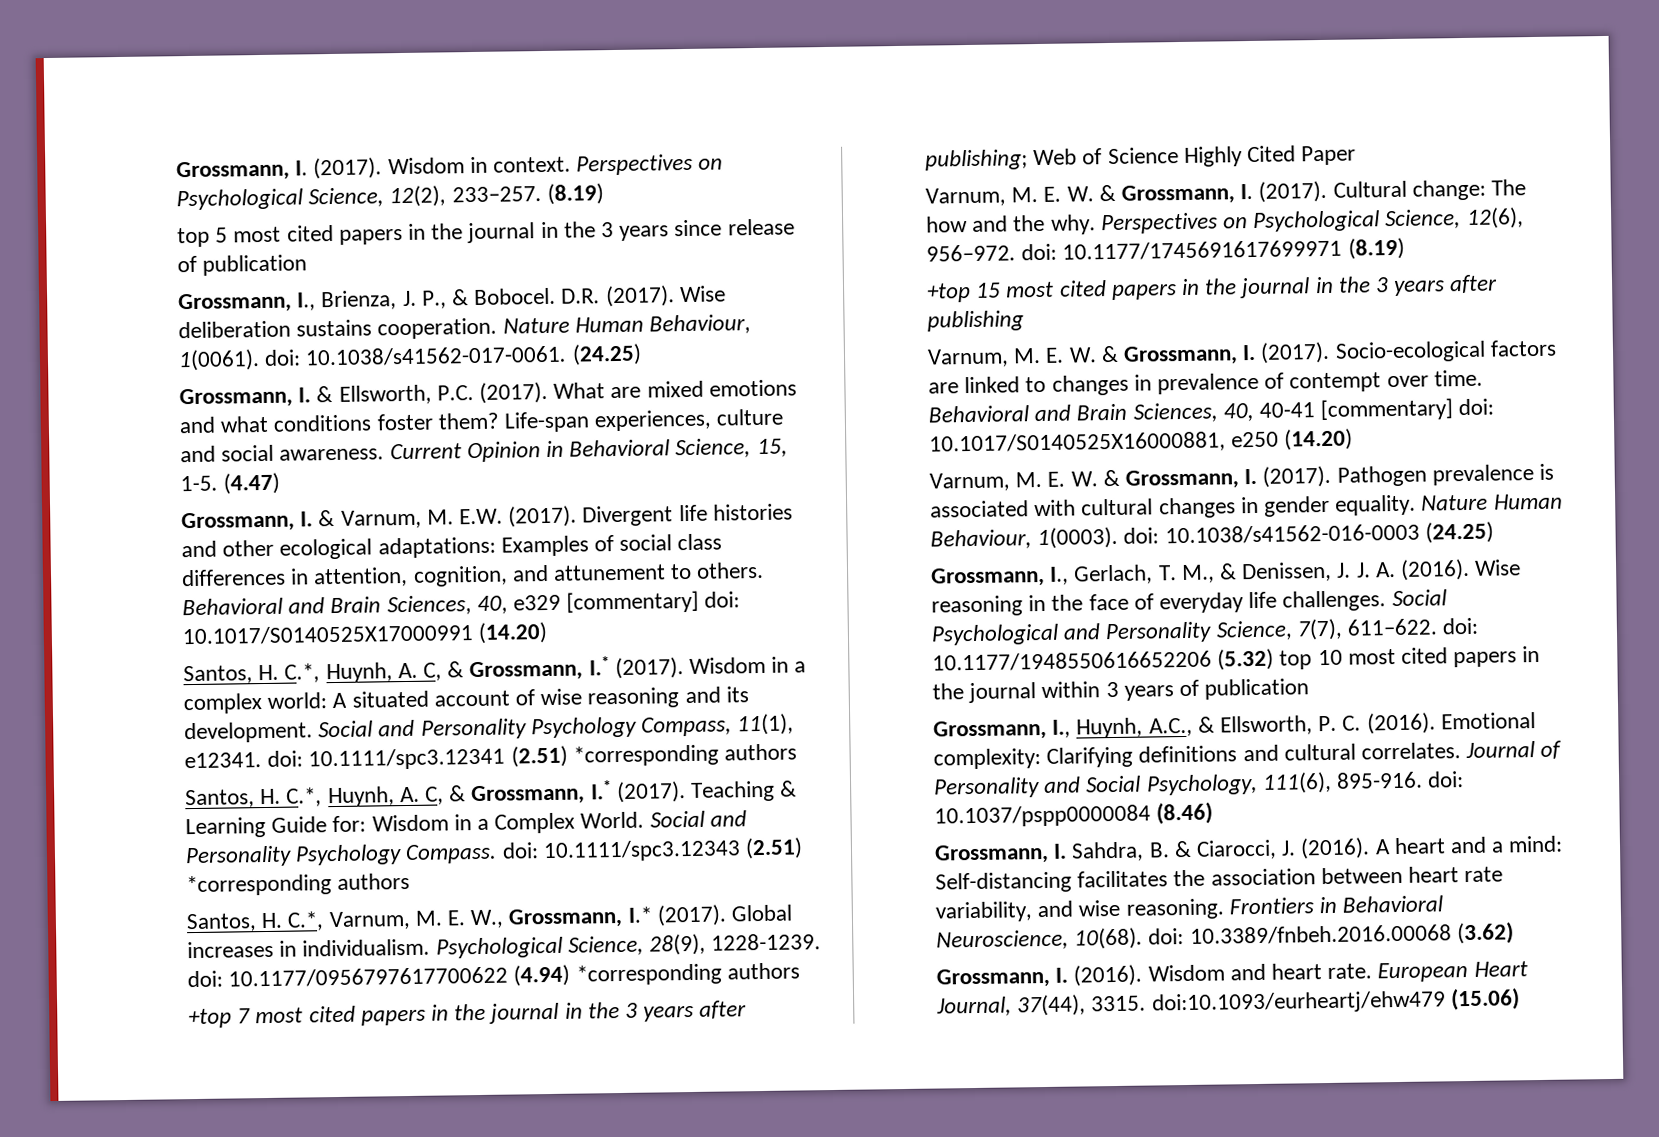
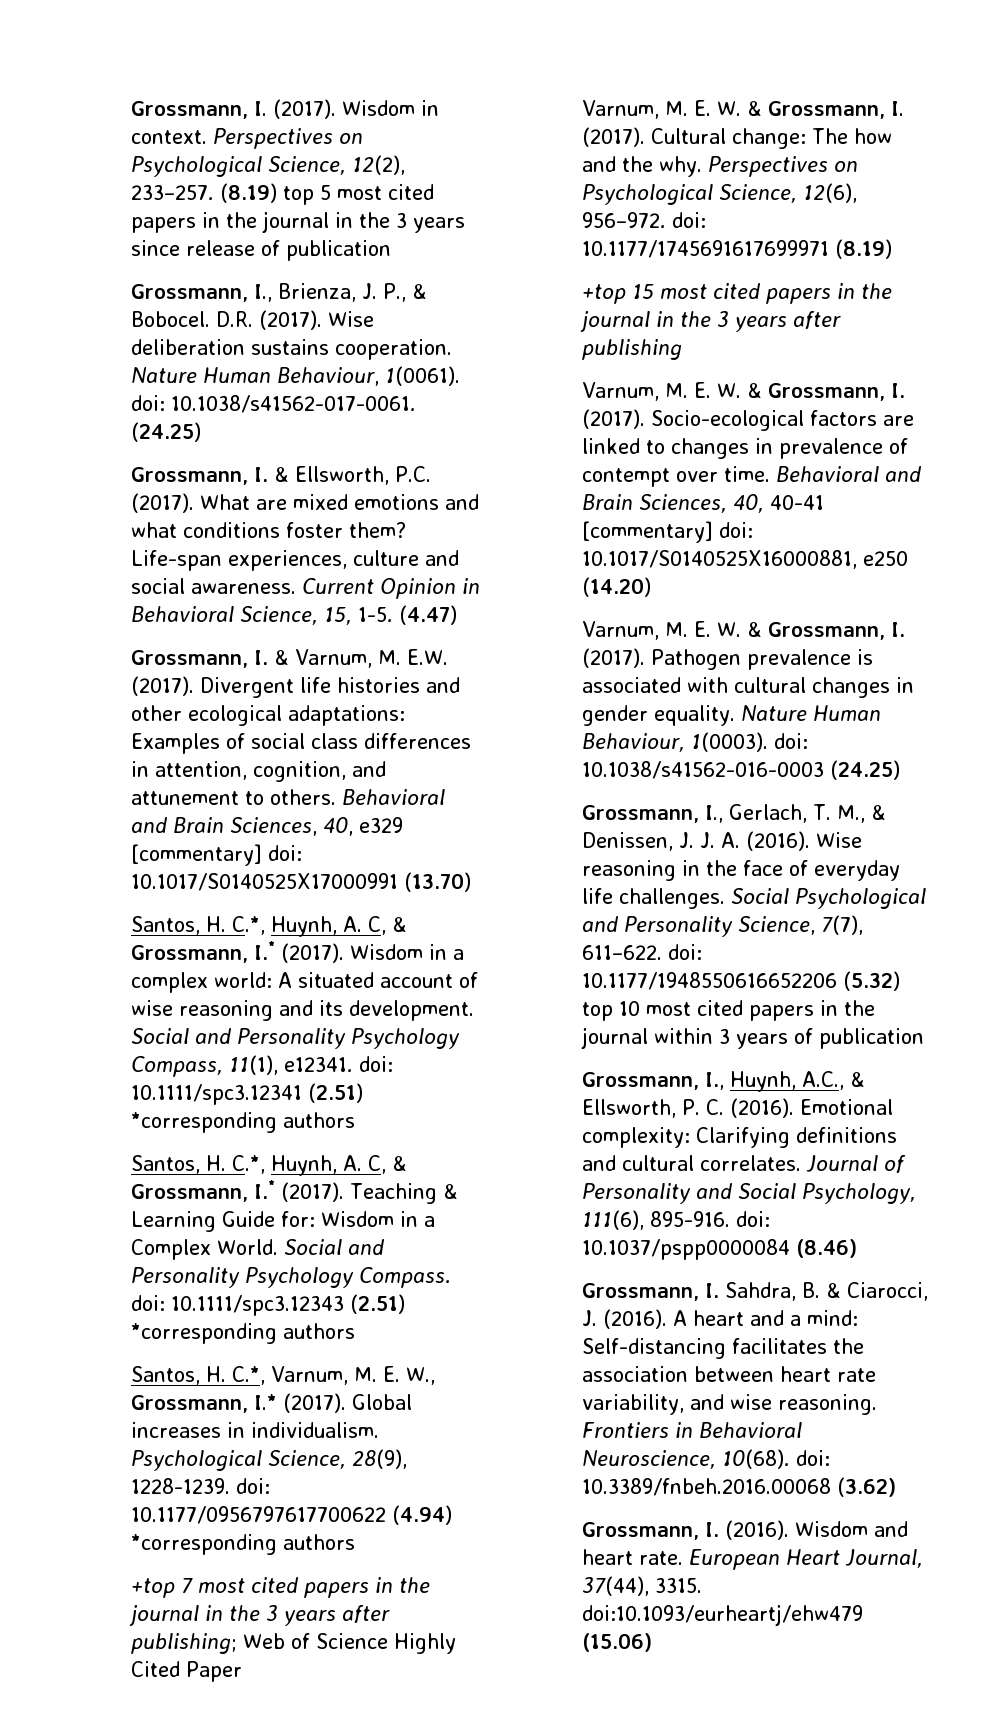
- Perspectives on Psychological Science, 12(2), 233–257. (8.19)
- top 5 most cited papers in the journal in the 3 years since release of publication
+ Perspectives on Psychological Science, 12(2), 233–257. (8.19) top 5 most cited papers in the journal in the 3 years since release of publication
- Behavioral and Brain Sciences, 40, e329 [commentary] doi: 10.1017/S0140525X17000991 (14.20)
+ Behavioral and Brain Sciences, 40, e329 [commentary] doi: 10.1017/S0140525X17000991 (13.70)

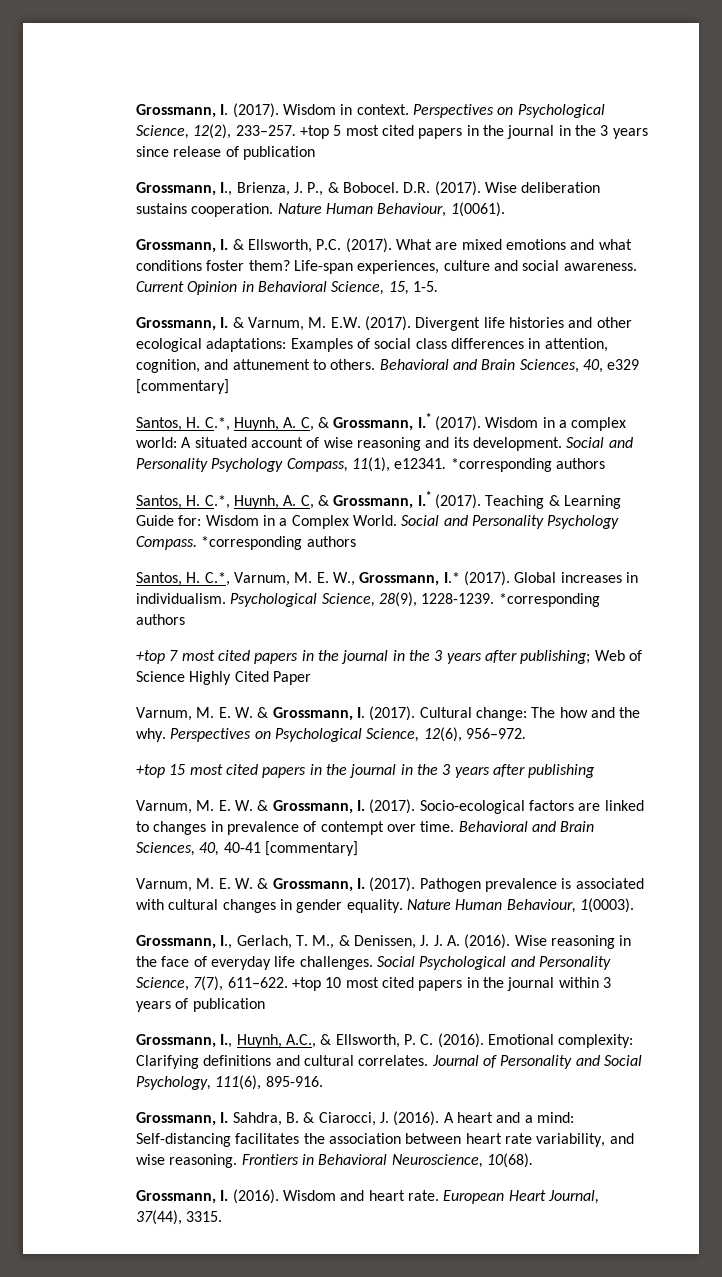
- (8.19) top 5 most cited papers in the journal in the 3 years since release of publication
+ +top 5 most cited papers in the journal in the 3 years since release of publication
- Nature Human Behaviour, 1(0061). doi: 10.1038/s41562-017-0061. (24.25)
+ Nature Human Behaviour, 1(0061).
- (4.47)
- Behavioral and Brain Sciences, 40, e329 [commentary] doi: 10.1017/S0140525X17000991 (13.70)
+ Behavioral and Brain Sciences, 40, e329 [commentary]
- Social and Personality Psychology Compass, 11(1), e12341. doi: 10.1111/spc3.12341 (2.51) *corresponding authors
+ Social and Personality Psychology Compass, 11(1), e12341. *corresponding authors
- Social and Personality Psychology Compass. doi: 10.1111/spc3.12343 (2.51) *corresponding authors
+ Social and Personality Psychology Compass. *corresponding authors
- Psychological Science, 28(9), 1228-1239. doi: 10.1177/0956797617700622 (4.94) *corresponding authors
+ Psychological Science, 28(9), 1228-1239. *corresponding authors
- Perspectives on Psychological Science, 12(6), 956–972. doi: 10.1177/1745691617699971 (8.19)
+ Perspectives on Psychological Science, 12(6), 956–972.
- Behavioral and Brain Sciences, 40, 40-41 [commentary] doi: 10.1017/S0140525X16000881, e250 (14.20)
+ Behavioral and Brain Sciences, 40, 40-41 [commentary]
- Nature Human Behaviour, 1(0003). doi: 10.1038/s41562-016-0003 (24.25)
+ Nature Human Behaviour, 1(0003).
- Social Psychological and Personality Science, 7(7), 611–622. doi: 10.1177/1948550616652206 (5.32) top 10 most cited papers in the journal within 3 years of publication
+ Social Psychological and Personality Science, 7(7), 611–622. +top 10 most cited papers in the journal within 3 years of publication
- Journal of Personality and Social Psychology, 111(6), 895-916. doi: 10.1037/pspp0000084 (8.46)
+ Journal of Personality and Social Psychology, 111(6), 895-916.
- Frontiers in Behavioral Neuroscience, 10(68). doi: 10.3389/fnbeh.2016.00068 (3.62)
+ Frontiers in Behavioral Neuroscience, 10(68).
- European Heart Journal, 37(44), 3315. doi:10.1093/eurheartj/ehw479 (15.06)
+ European Heart Journal, 37(44), 3315.

